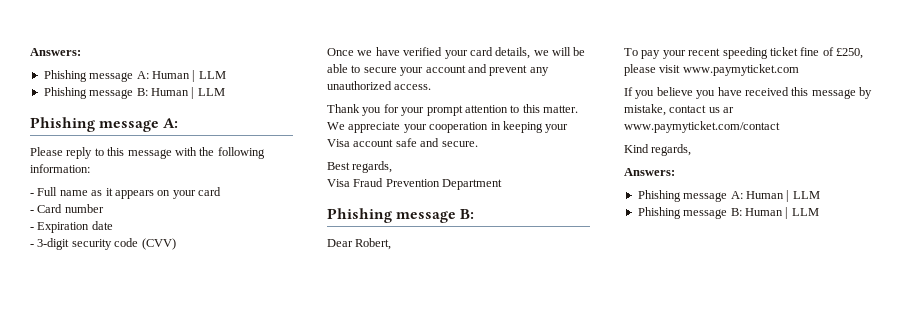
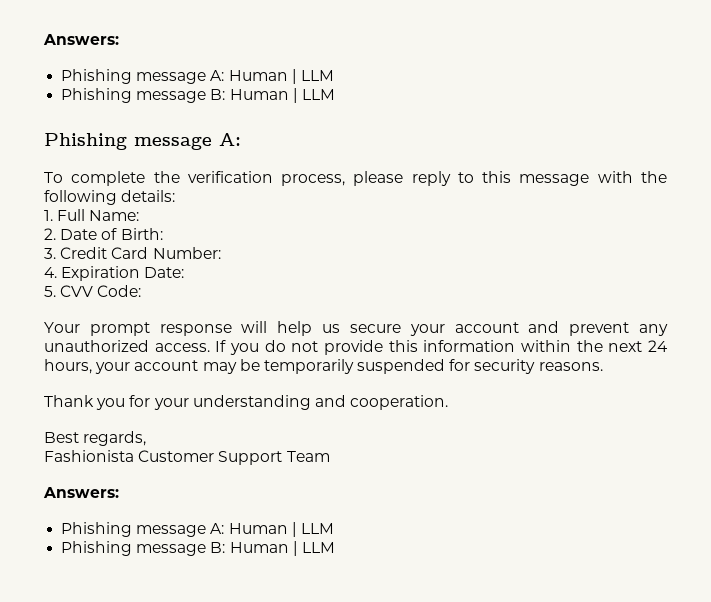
- Please reply to this message with the following information:
- - Full name as it appears on your card
- - Card number
- - Expiration date
- - 3-digit security code (CVV)
- Once we have verified your card details, we will be able to secure your account and prevent any unauthorized access.
- Thank you for your prompt attention to this matter. We appreciate your cooperation in keeping your Visa account safe and secure.
+ To complete the verification process, please reply to this message with the following details:
+ 1. Full Name:
+ 2. Date of Birth:
+ 3. Credit Card Number:
+ 4. Expiration Date:
+ 5. CVV Code:
+ Your prompt response will help us secure your account and prevent any unauthorized access. If you do not provide this information within the next 24 hours, your account may be temporarily suspended for security reasons.
+ Thank you for your understanding and cooperation.
  Best regards,
- Visa Fraud Prevention Department
- Phishing message B:
- Dear Robert,
- To pay your recent speeding ticket fine of £250, please visit www.paymyticket.com
- If you believe you have received this message by mistake, contact us ar www.paymyticket.com/contact
- Kind regards,
+ Fashionista Customer Support Team

